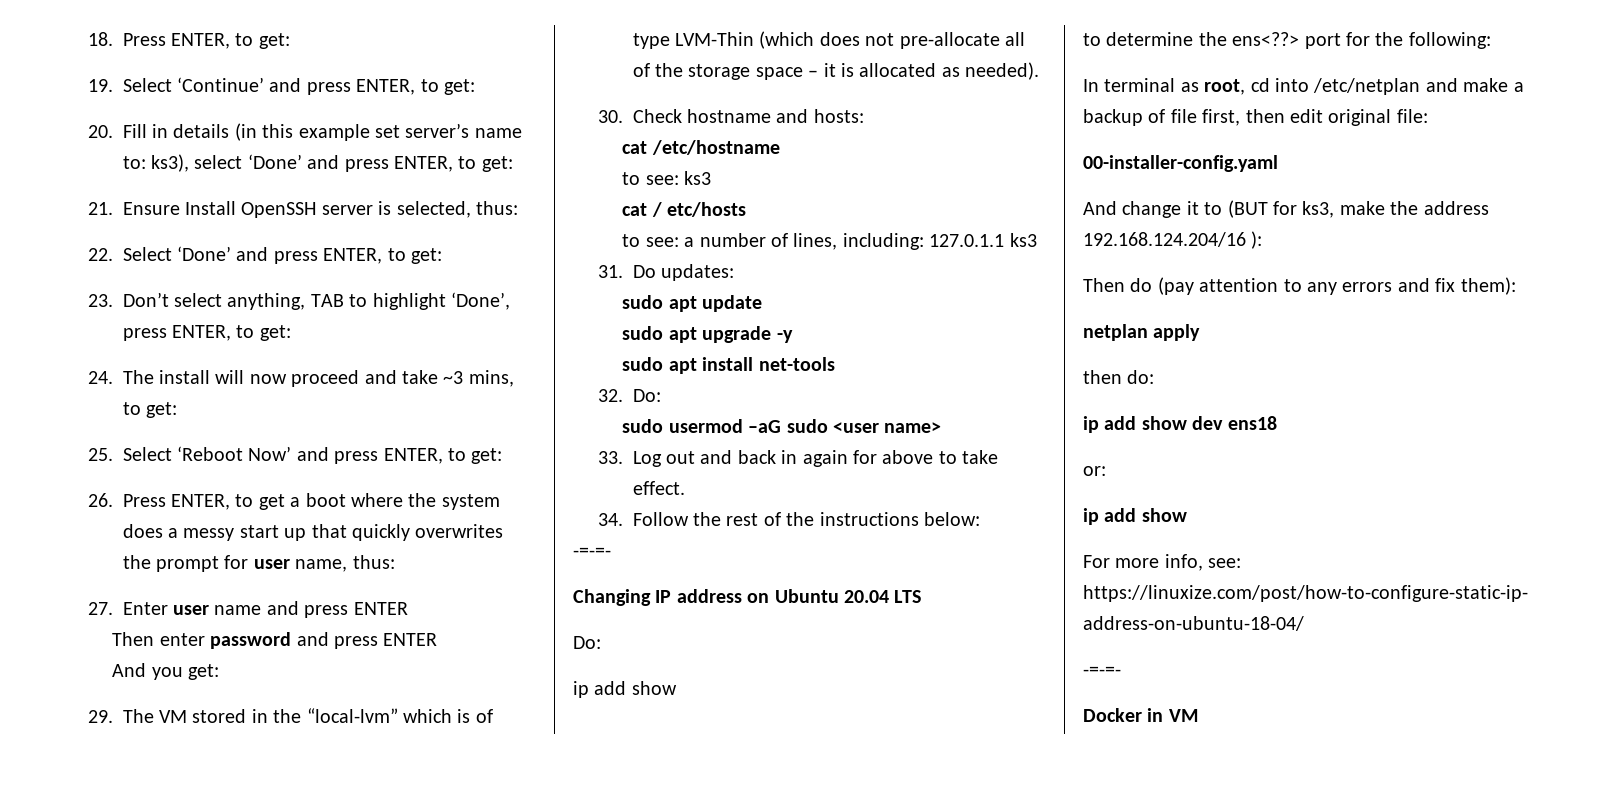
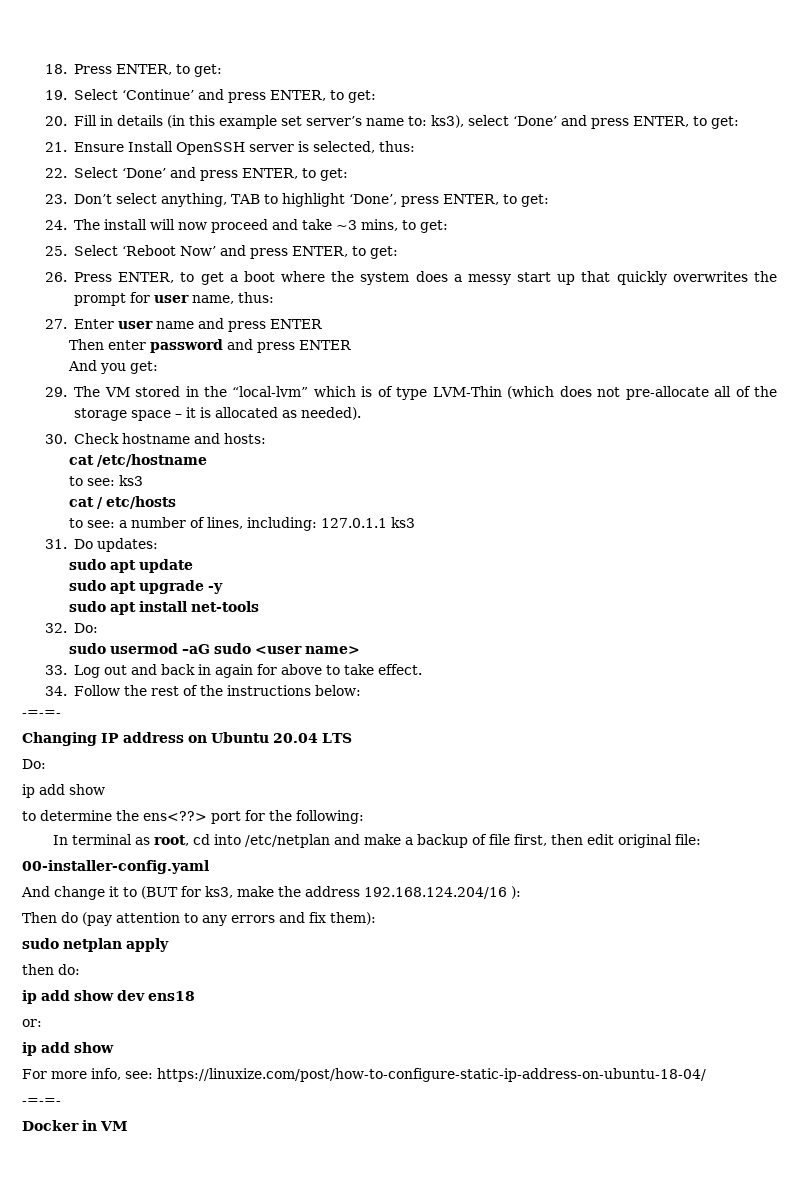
- netplan apply
+ sudo netplan apply

